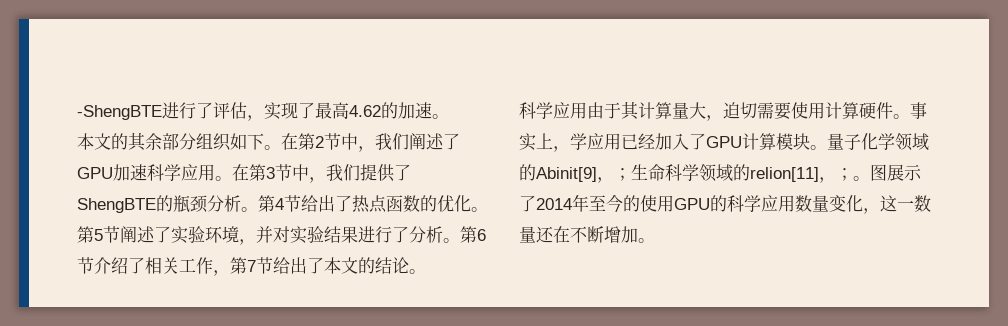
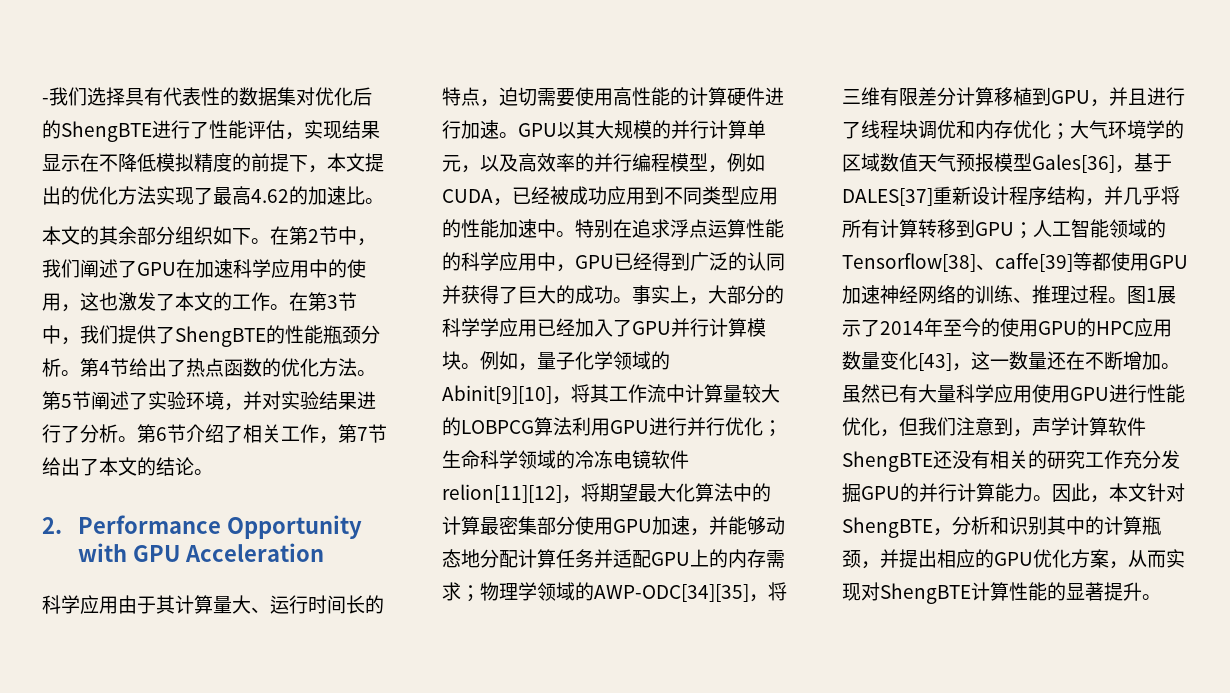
- -ShengBTE进行了评估，实现了最高4.62的加速。
+ -我们选择具有代表性的数据集对优化后的ShengBTE进行了性能评估，实现结果显示在不降低模拟精度的前提下，本文提出的优化方法实现了最高4.62的加速比。
- 在第2节中，我们阐述了GPU加速科学应用。
+ 在第2节中，我们阐述了GPU在加速科学应用中的使用，这也激发了本文的工作。
- 在第3节中，我们提供了ShengBTE的瓶颈分析。
+ 在第3节中，我们提供了ShengBTE的性能瓶颈分析。
- 第4节给出了热点函数的优化。
+ 第4节给出了热点函数的优化方法。
+ 2. Performance Opportunity with GPU Acceleration
- 科学应用由于其计算量大，迫切需要使用计算硬件。事实上，学应用已经加入了GPU计算模块。
+ 科学应用由于其计算量大、运行时间长的特点，迫切需要使用高性能的计算硬件进行加速。GPU以其大规模的并行计算单元，以及高效率的并行编程模型，例如CUDA，已经被成功应用到不同类型应用的性能加速中。特别在追求浮点运算性能的科学应用中，GPU已经得到广泛的认同并获得了巨大的成功。事实上，大部分的科学学应用已经加入了GPU并行计算模块。
- 量子化学领域的Abinit[9]，；生命科学领域的relion[11]，；。图展示了2014年至今的使用GPU的科学应用数量变化，这一数量还在不断增加。
+ 例如，量子化学领域的Abinit[9][10]，将其工作流中计算量较大的LOBPCG算法利用GPU进行并行优化；生命科学领域的冷冻电镜软件relion[11][12]，将期望最大化算法中的计算最密集部分使用GPU加速，并能够动态地分配计算任务并适配GPU上的内存需求；物理学领域的AWP-ODC[34][35]，将三维有限差分计算移植到GPU，并且进行了线程块调优和内存优化；大气环境学的区域数值天气预报模型Gales[36]，基于DALES[37]重新设计程序结构，并几乎将所有计算转移到GPU；人工智能领域的Tensorflow[38]、caffe[39]等都使用GPU加速神经网络的训练、推理过程。图1展示了2014年至今的使用GPU的HPC应用数量变化[43]，这一数量还在不断增加。
+ 虽然已有大量科学应用使用GPU进行性能优化，但我们注意到，声学计算软件ShengBTE还没有相关的研究工作充分发掘GPU的并行计算能力。因此，本文针对ShengBTE，分析和识别其中的计算瓶颈，并提出相应的GPU优化方案，从而实现对ShengBTE计算性能的显著提升。

